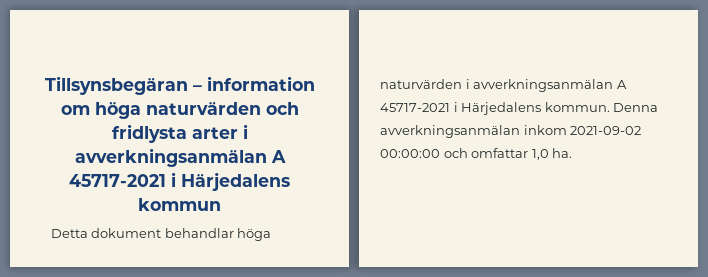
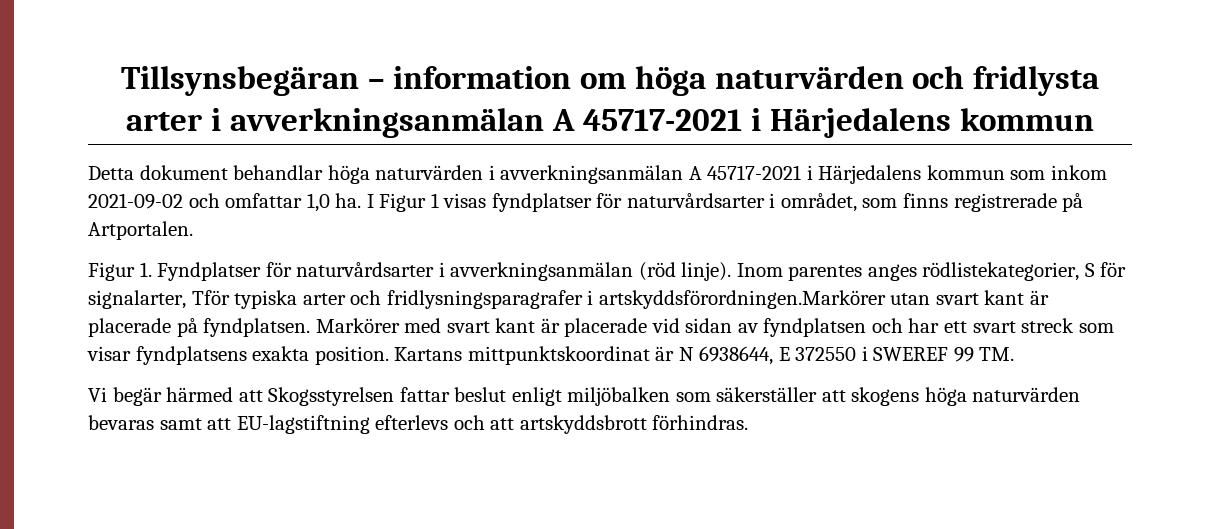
- Detta dokument behandlar höga naturvärden i avverkningsanmälan A 45717-2021 i Härjedalens kommun. Denna avverkningsanmälan inkom 2021-09-02 00:00:00 och omfattar 1,0 ha.
+ Detta dokument behandlar höga naturvärden i avverkningsanmälan A 45717-2021 i Härjedalens kommun som inkom 2021-09-02 och omfattar 1,0 ha.
+ I Figur 1 visas fyndplatser för naturvårdsarter i området, som finns registrerade på Artportalen.
+ Figur 1. Fyndplatser för naturvårdsarter i avverkningsanmälan (röd linje). Inom parentes anges rödlistekategorier, S för signalarter, Tför typiska arter och fridlysningsparagrafer i artskyddsförordningen.Markörer utan svart kant är placerade på fyndplatsen. Markörer med svart kant är placerade vid sidan av fyndplatsen och har ett svart streck som visar fyndplatsens exakta position. Kartans mittpunktskoordinat är N 6938644, E 372550 i SWEREF 99 TM.
+ Vi begär härmed att Skogsstyrelsen fattar beslut enligt miljöbalken som säkerställer att skogens höga naturvärden bevaras samt att EU-lagstiftning efterlevs och att artskyddsbrott förhindras.

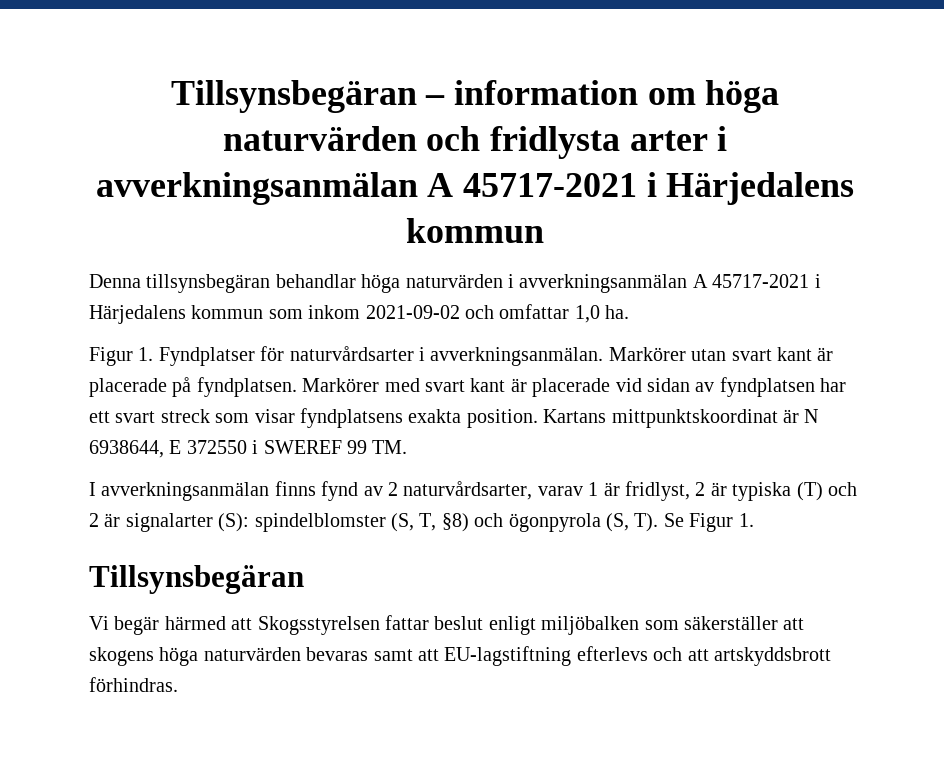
- Detta dokument behandlar höga naturvärden i avverkningsanmälan A 45717-2021 i Härjedalens kommun som inkom 2021-09-02 och omfattar 1,0 ha. I Figur 1 visas fyndplatser för naturvårdsarter i området, som finns registrerade på Artportalen.
+ Denna tillsynsbegäran behandlar höga naturvärden i avverkningsanmälan A 45717-2021 i Härjedalens kommun som inkom 2021-09-02 och omfattar 1,0 ha.
- Figur 1. Fyndplatser för naturvårdsarter i avverkningsanmälan (röd linje). Inom parentes anges rödlistekategorier, S för signalarter, Tför typiska arter och fridlysningsparagrafer i artskyddsförordningen.Markörer utan svart kant är placerade på fyndplatsen.
+ Figur 1. Fyndplatser för naturvårdsarter i avverkningsanmälan. Markörer utan svart kant är placerade på fyndplatsen.
- Markörer med svart kant är placerade vid sidan av fyndplatsen och har ett svart streck som visar fyndplatsens exakta position.
+ Markörer med svart kant är placerade vid sidan av fyndplatsen har ett svart streck som visar fyndplatsens exakta position.
+ I avverkningsanmälan finns fynd av 2 naturvårdsarter, varav 1 är fridlyst, 2 är typiska (T) och 2 är signalarter (S): spindelblomster (S, T, §8) och ögonpyrola (S, T). Se Figur 1.
+ Tillsynsbegäran

